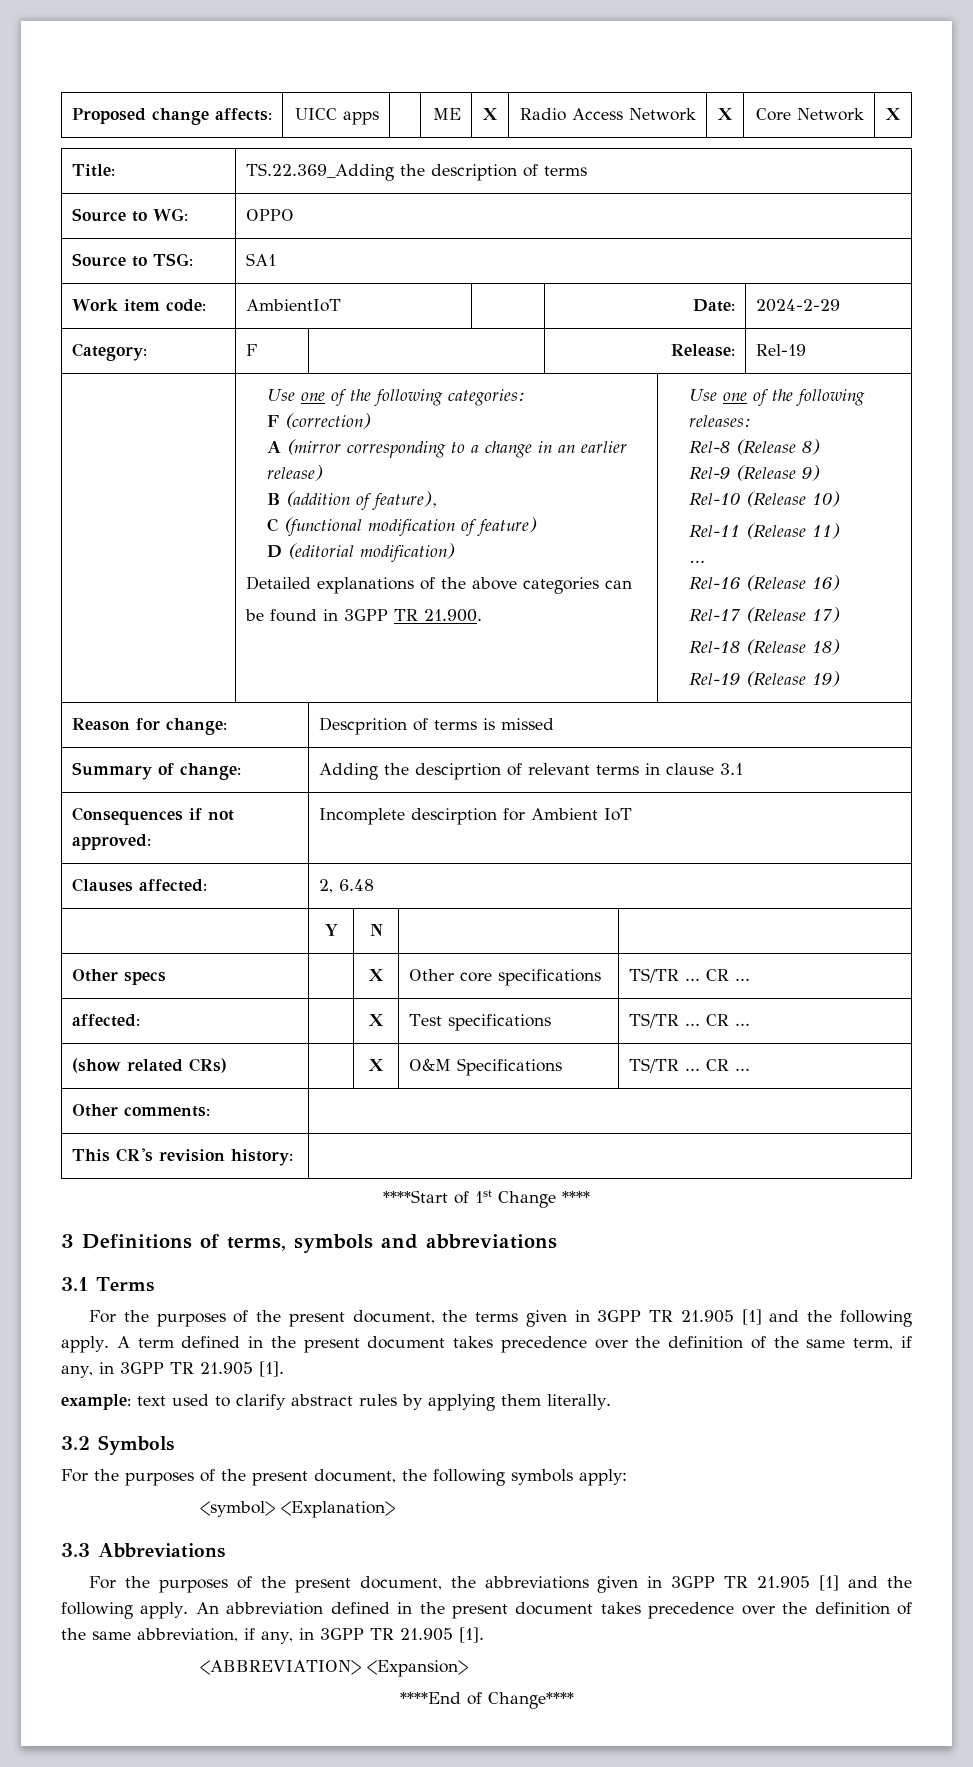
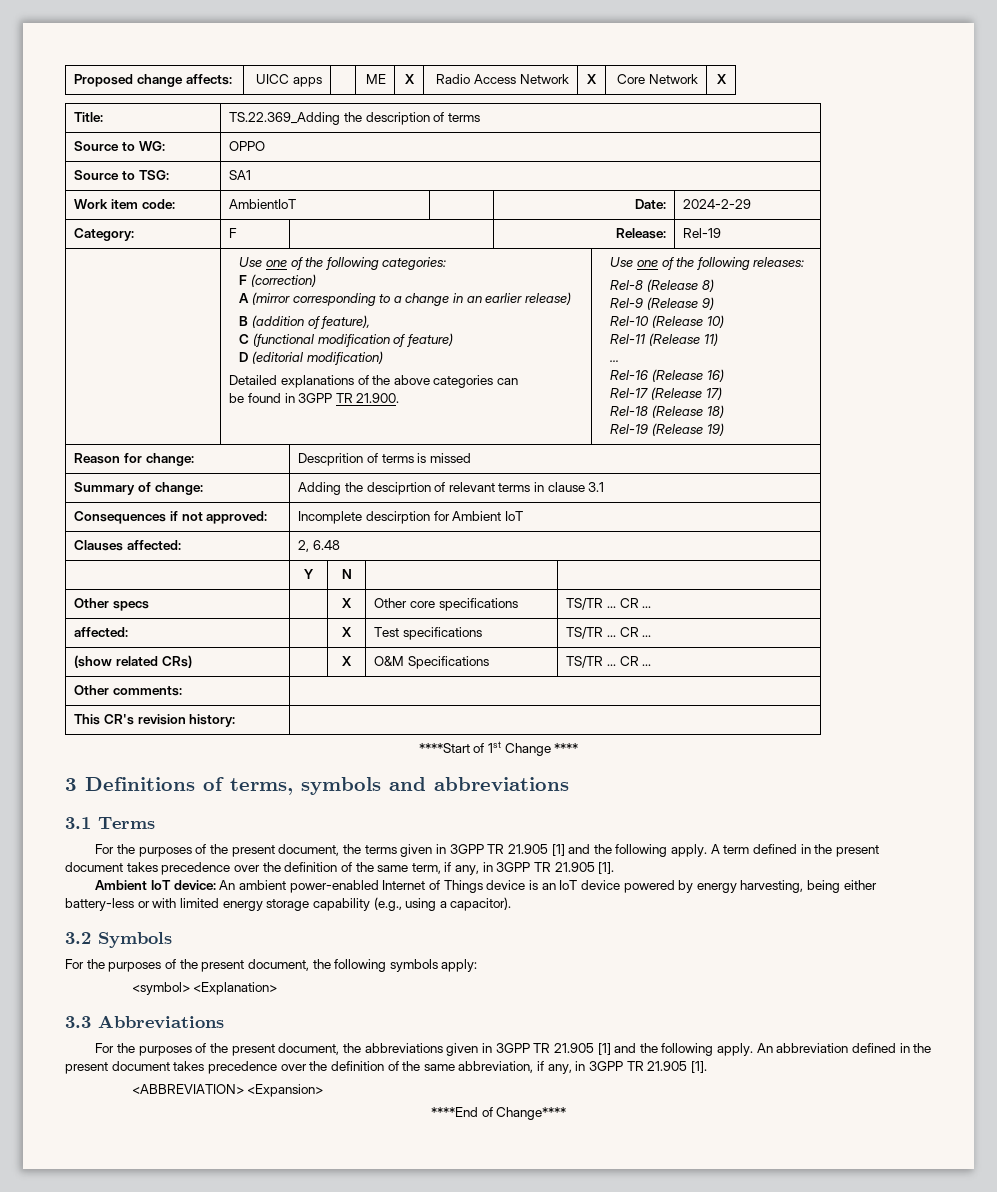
- example: text used to clarify abstract rules by applying them literally.
+ Ambient IoT device: An ambient power-enabled Internet of Things device is an IoT device powered by energy harvesting, being either battery-less or with limited energy storage capability (e.g., using a capacitor).

